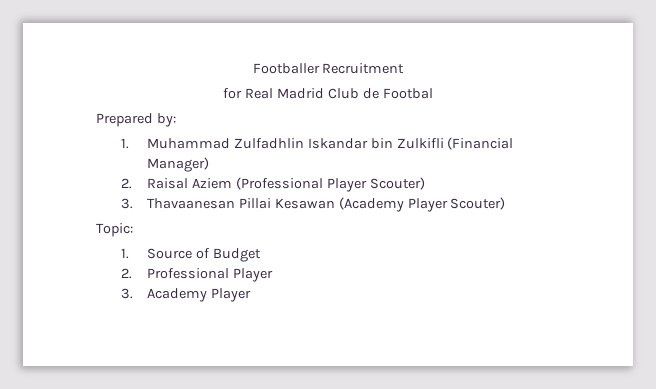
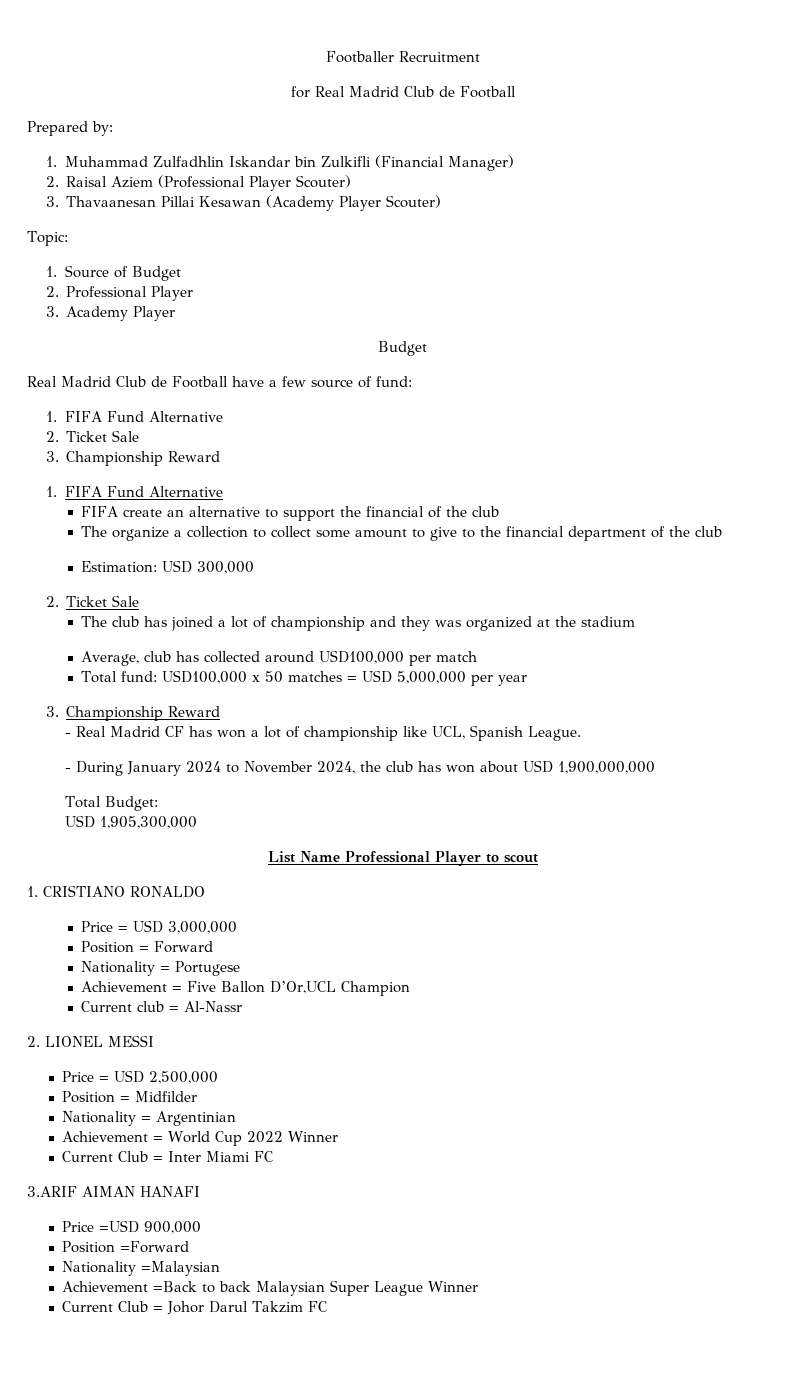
- for Real Madrid Club de Footbal
+ for Real Madrid Club de Football
  3. Academy Player
+ Budget
+ Real Madrid Club de Football have a few source of fund:
+ 1. FIFA Fund Alternative
+ 2. Ticket Sale
+ 3. Championship Reward
+ 1. FIFA Fund Alternative
+ FIFA create an alternative to support the financial of the club
+ The organize a collection to collect some amount to give to the financial department of the club
+ Estimation: USD 300,000
+ 2. Ticket Sale
+ The club has joined a lot of championship and they was organized at the stadium
+ Average, club has collected around USD100,000 per match
+ Total fund: USD100,000 x 50 matches = USD 5,000,000 per year
+ 3. Championship Reward
+ - Real Madrid CF has won a lot of championship like UCL, Spanish League.
+ - During January 2024 to November 2024, the club has won about USD 1,900,000,000
+ Total Budget:
+ USD 1,905,300,000
+ List Name Professional Player to scout
+ 1. CRISTIANO RONALDO
+ Price = USD 3,000,000
+ Position = Forward
+ Nationality = Portugese
+ Achievement = Five Ballon D’Or,UCL Champion
+ Current club = Al-Nassr
+ 2. LIONEL MESSI
+ Price = USD 2,500,000
+ Position = Midfilder
+ Nationality = Argentinian
+ Achievement = World Cup 2022 Winner
+ Current Club = Inter Miami FC
+ 3.ARIF AIMAN HANAFI
+ Price =USD 900,000
+ Position =Forward
+ Nationality =Malaysian
+ Achievement =Back to back Malaysian Super League Winner
+ Current Club = Johor Darul Takzim FC

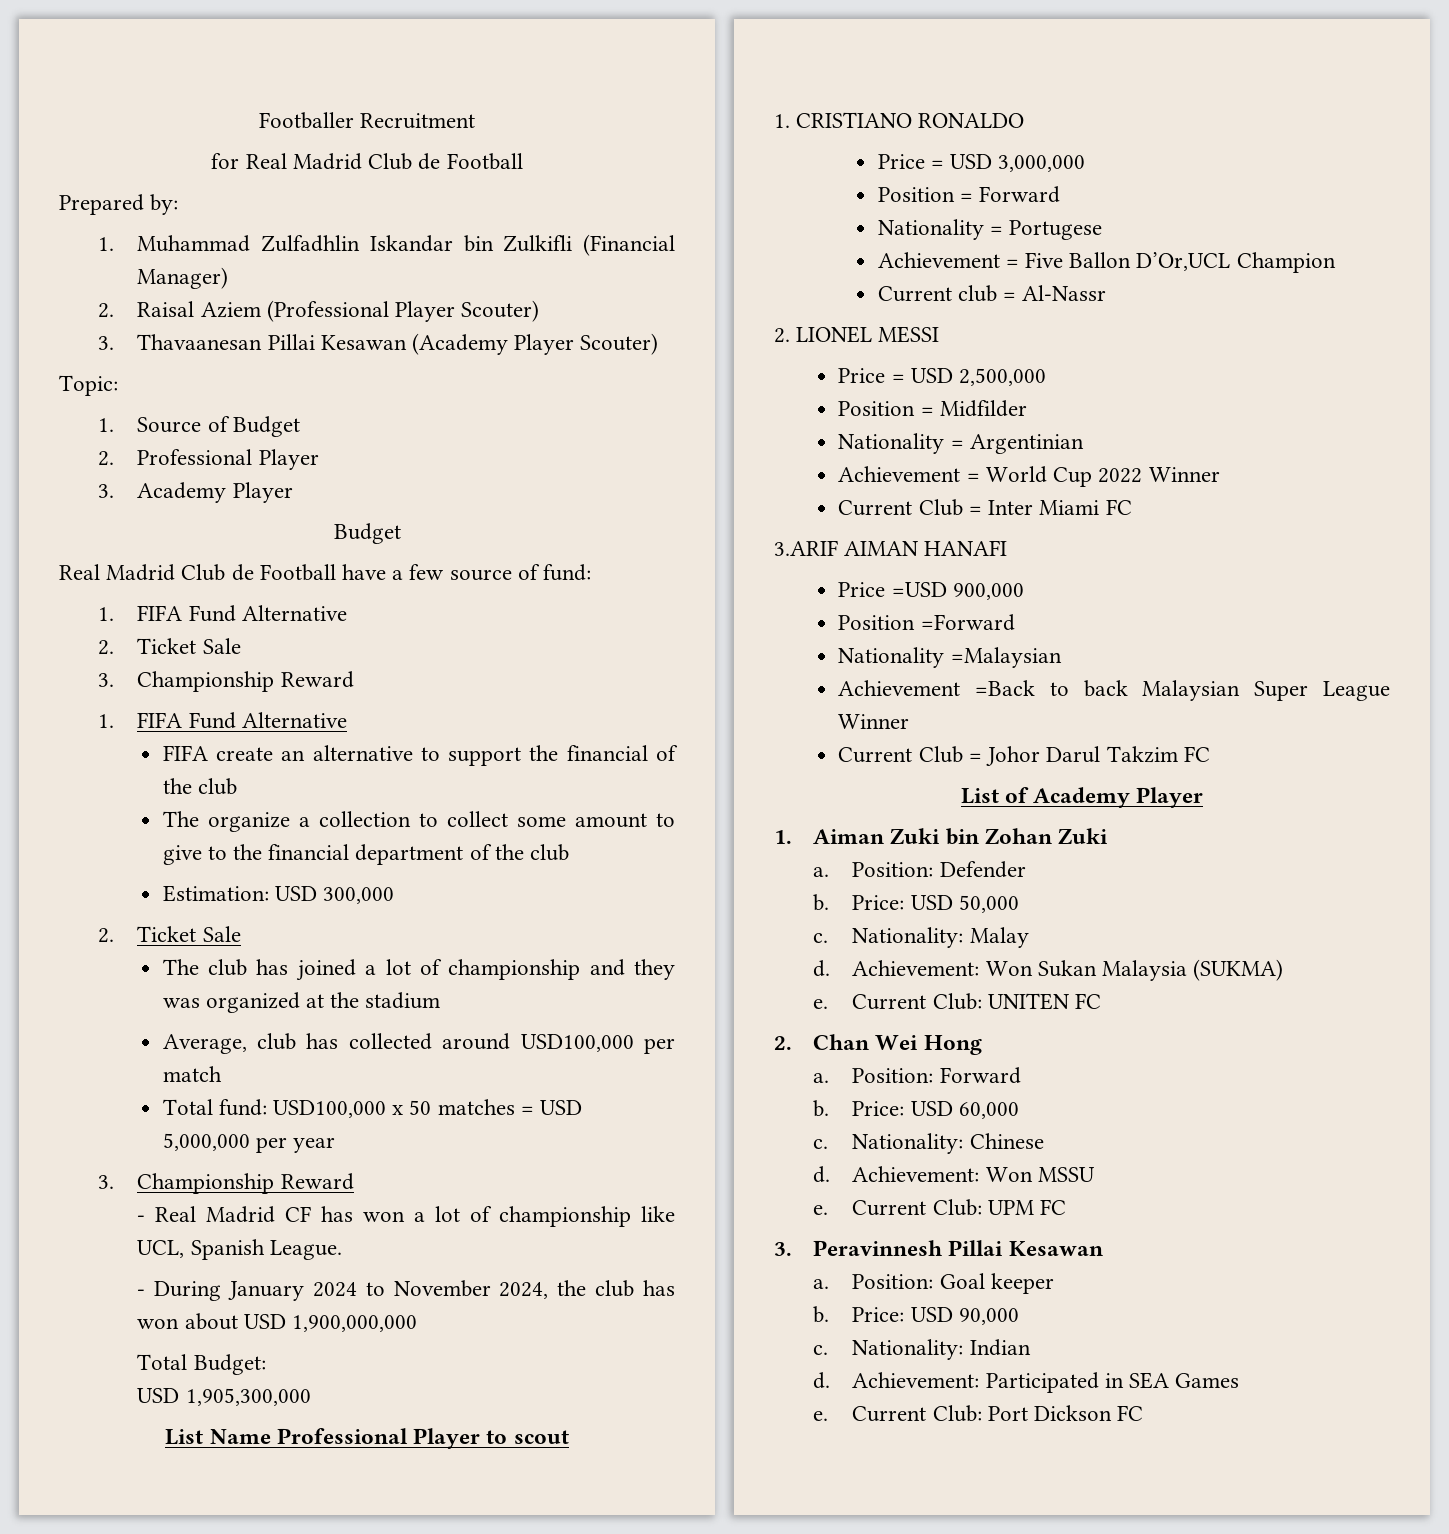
+ List of Academy Player
+ 1. Aiman Zuki bin Zohan Zuki
+ a. Position: Defender
+ b. Price: USD 50,000
+ c. Nationality: Malay
+ d. Achievement: Won Sukan Malaysia (SUKMA)
+ e. Current Club: UNITEN FC
+ 2. Chan Wei Hong
+ a. Position: Forward
+ b. Price: USD 60,000
+ c. Nationality: Chinese
+ d. Achievement: Won MSSU
+ e. Current Club: UPM FC
+ 3. Peravinnesh Pillai Kesawan
+ a. Position: Goal keeper
+ b. Price: USD 90,000
+ c. Nationality: Indian
+ d. Achievement: Participated in SEA Games
+ e. Current Club: Port Dickson FC

